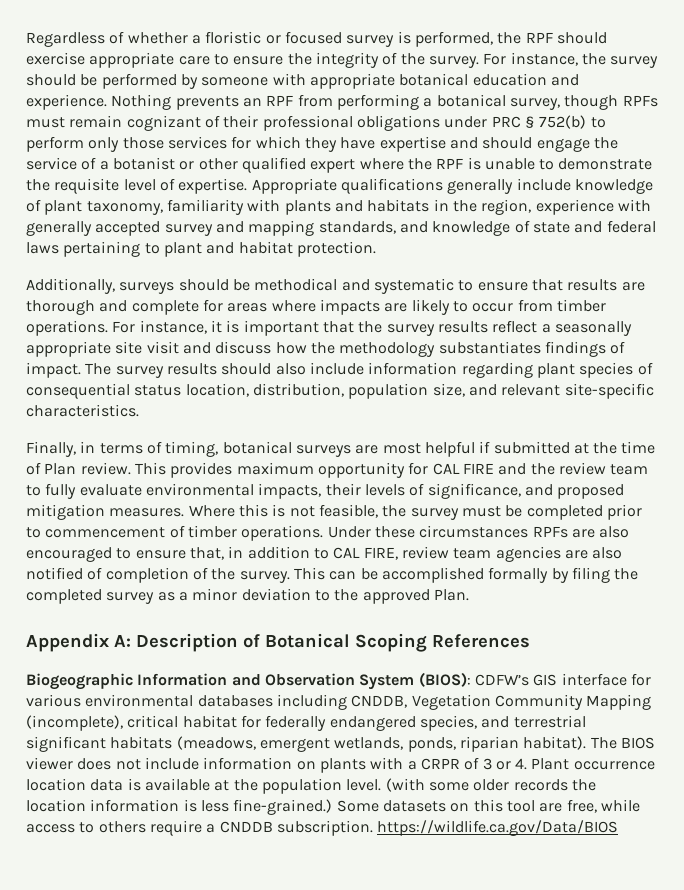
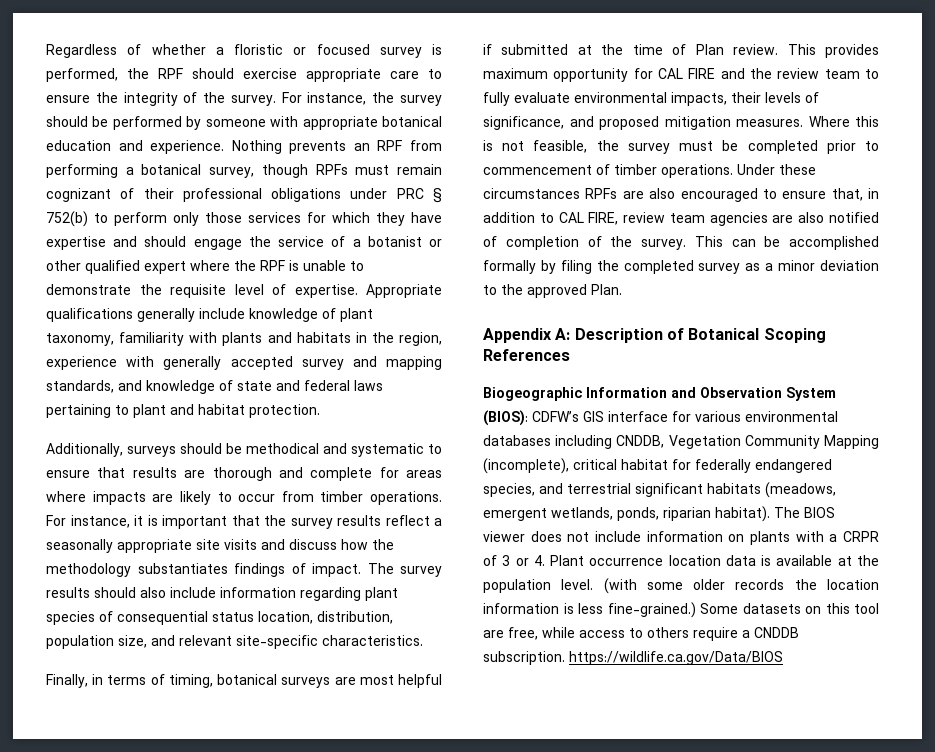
- For instance, it is important that the survey results reflect a seasonally appropriate site visit and discuss how the methodology substantiates findings of impact.
+ For instance, it is important that the survey results reflect a seasonally appropriate site visits and discuss how the methodology substantiates findings of impact.

